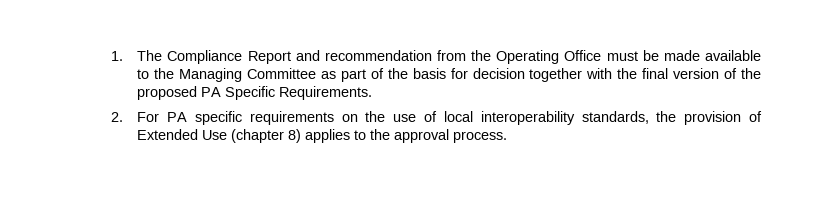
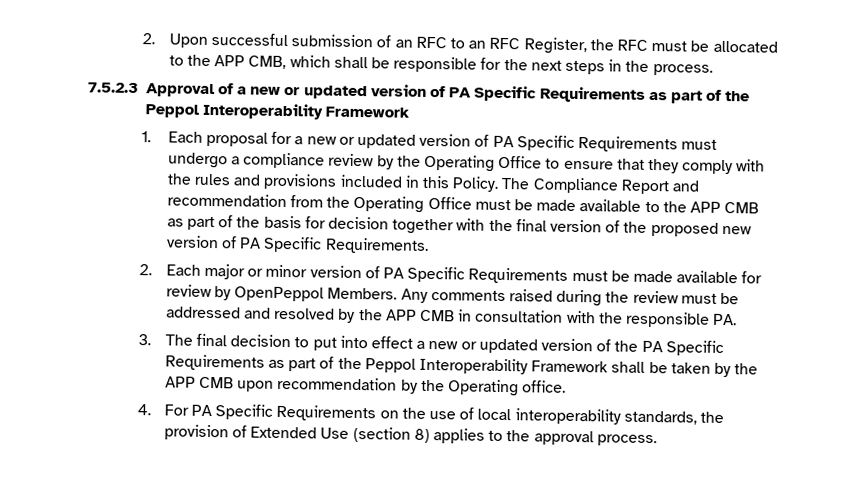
- 1. The Compliance Report and recommendation from the Operating Office must be made available to the Managing Committee as part of the basis for decision together with the final version of the proposed PA Specific Requirements.
+ 2. Upon successful submission of an RFC to an RFC Register, the RFC must be allocated to the APP CMB, which shall be responsible for the next steps in the process.
+ 7.5.2.3 Approval of a new or updated version of PA Specific Requirements as part of the Peppol Interoperability Framework
+ 1. Each proposal for a new or updated version of PA Specific Requirements must undergo a compliance review by the Operating Office to ensure that they comply with the rules and provisions included in this Policy. The Compliance Report and recommendation from the Operating Office must be made available to the APP CMB as part of the basis for decision together with the final version of the proposed new version of PA Specific Requirements.
- 2. For PA specific requirements on the use of local interoperability standards, the provision of Extended Use (chapter 8) applies to the approval process.
+ 2. Each major or minor version of PA Specific Requirements must be made available for review by OpenPeppol Members. Any comments raised during the review must be addressed and resolved by the APP CMB in consultation with the responsible PA.
+ 3. The final decision to put into effect a new or updated version of the PA Specific Requirements as part of the Peppol Interoperability Framework shall be taken by the APP CMB upon recommendation by the Operating office.
+ 4. For PA Specific Requirements on the use of local interoperability standards, the provision of Extended Use (section 8) applies to the approval process.

